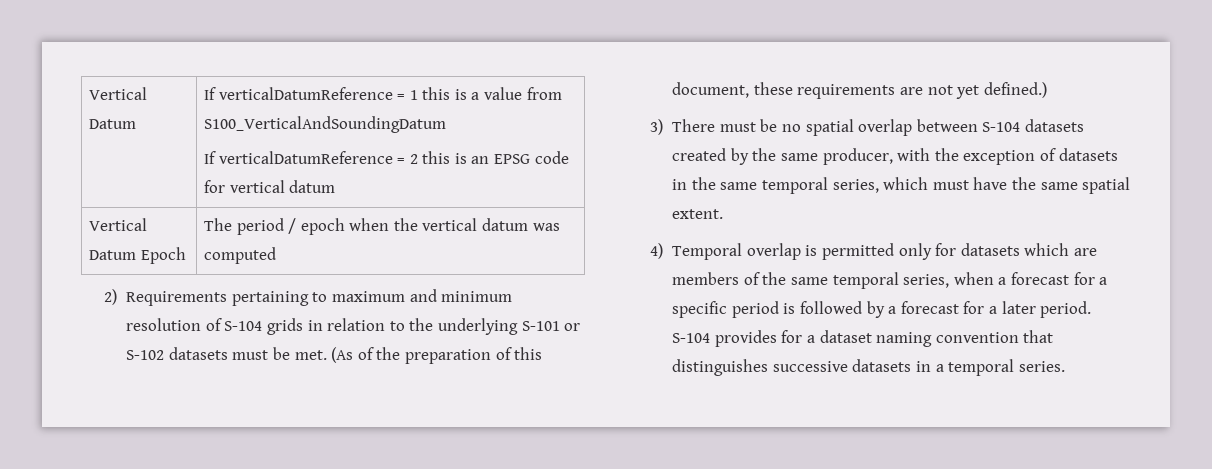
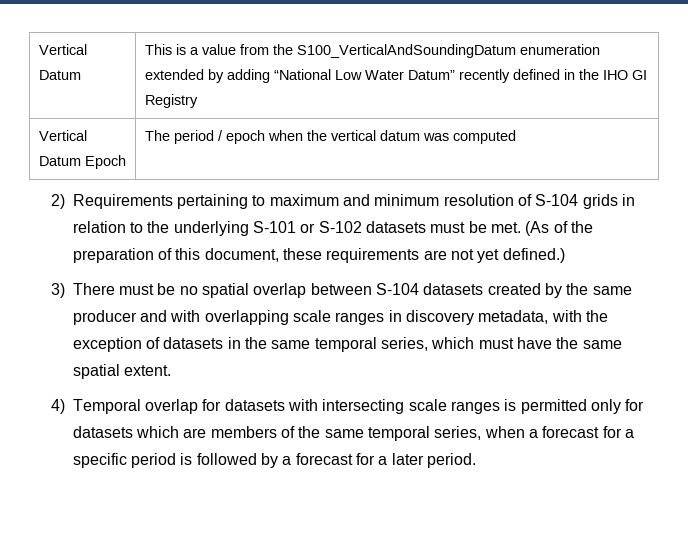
- Vertical Datum | If verticalDatumReference = 1 this is a value from S100_VerticalAndSoundingDatum
- If verticalDatumReference = 2 this is an EPSG code for vertical datum
+ Vertical Datum | This is a value from the S100_VerticalAndSoundingDatum enumeration extended by adding “National Low Water Datum” recently defined in the IHO GI Registry
- 3) There must be no spatial overlap between S-104 datasets created by the same producer, with the exception of datasets in the same temporal series, which must have the same spatial extent.
+ 3) There must be no spatial overlap between S-104 datasets created by the same producer and with overlapping scale ranges in discovery metadata, with the exception of datasets in the same temporal series, which must have the same spatial extent.
- 4) Temporal overlap is permitted only for datasets which are members of the same temporal series, when a forecast for a specific period is followed by a forecast for a later period. S-104 provides for a dataset naming convention that distinguishes successive datasets in a temporal series.
+ 4) Temporal overlap for datasets with intersecting scale ranges is permitted only for datasets which are members of the same temporal series, when a forecast for a specific period is followed by a forecast for a later period.

